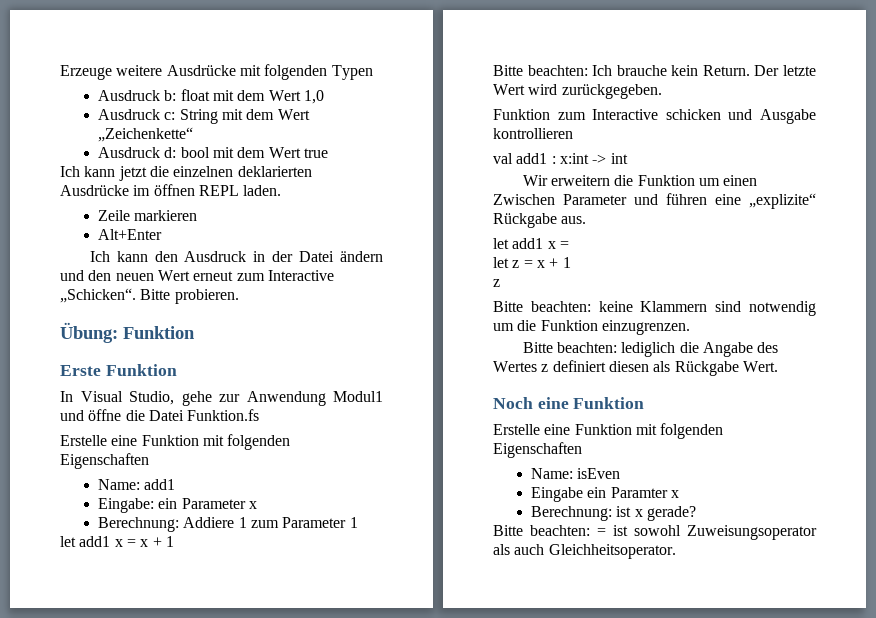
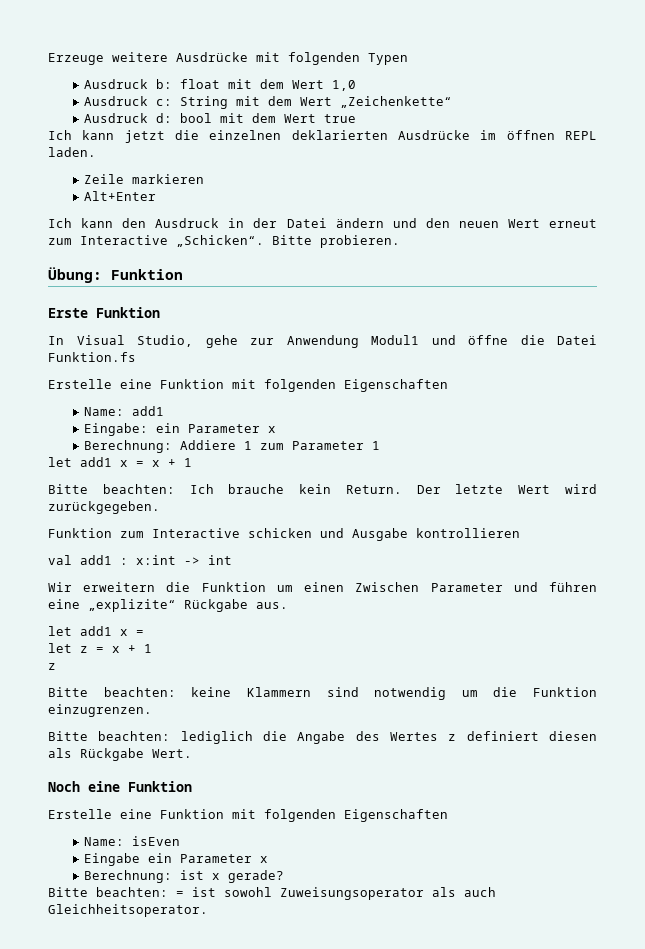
- Eingabe ein Paramter x
+ Eingabe ein Parameter x

